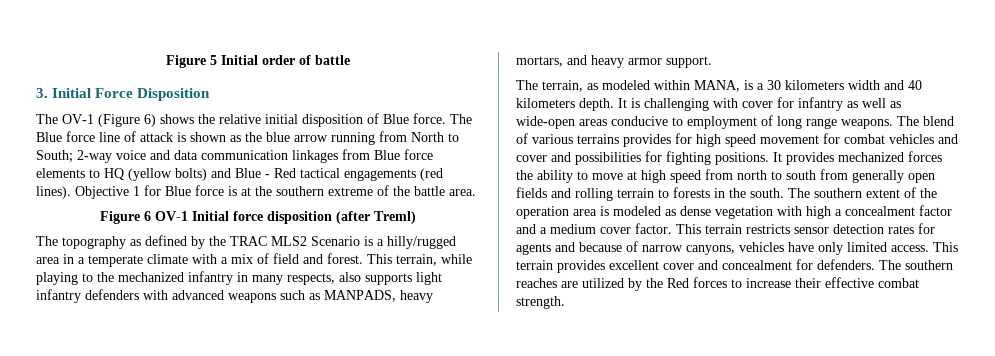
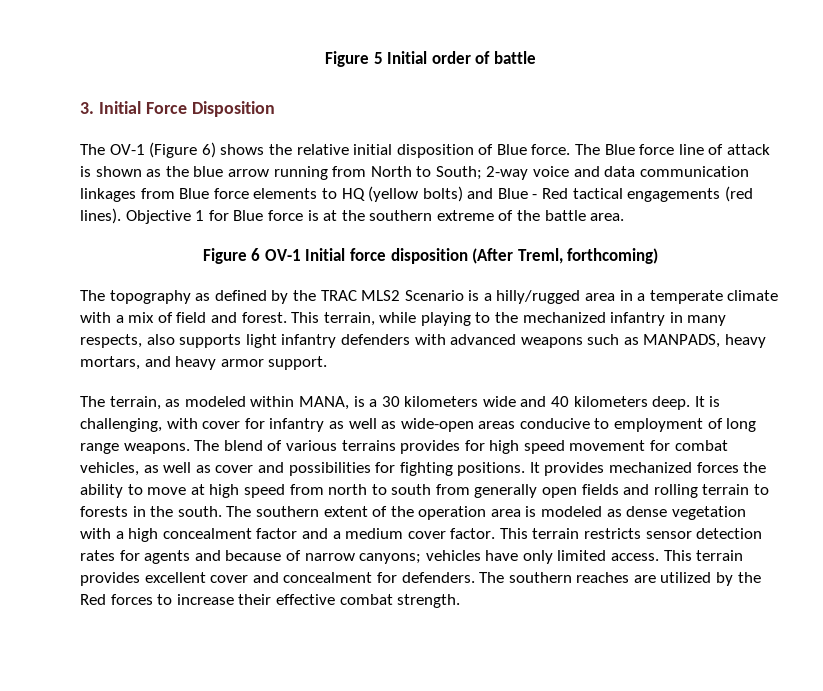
- Figure 6 OV-1 Initial force disposition (after Treml)
+ Figure 6 OV-1 Initial force disposition (After Treml, forthcoming)
- The terrain, as modeled within MANA, is a 30 kilometers width and 40 kilometers depth.
+ The terrain, as modeled within MANA, is a 30 kilometers wide and 40 kilometers deep.
- It is challenging with cover for infantry as well as wide-open areas conducive to employment of long range weapons.
+ It is challenging, with cover for infantry as well as wide-open areas conducive to employment of long range weapons.
- The blend of various terrains provides for high speed movement for combat vehicles and cover and possibilities for fighting positions.
+ The blend of various terrains provides for high speed movement for combat vehicles, as well as cover and possibilities for fighting positions.
- The southern extent of the operation area is modeled as dense vegetation with high a concealment factor and a medium cover factor.
+ The southern extent of the operation area is modeled as dense vegetation with a high concealment factor and a medium cover factor.
- This terrain restricts sensor detection rates for agents and because of narrow canyons, vehicles have only limited access.
+ This terrain restricts sensor detection rates for agents and because of narrow canyons; vehicles have only limited access.

